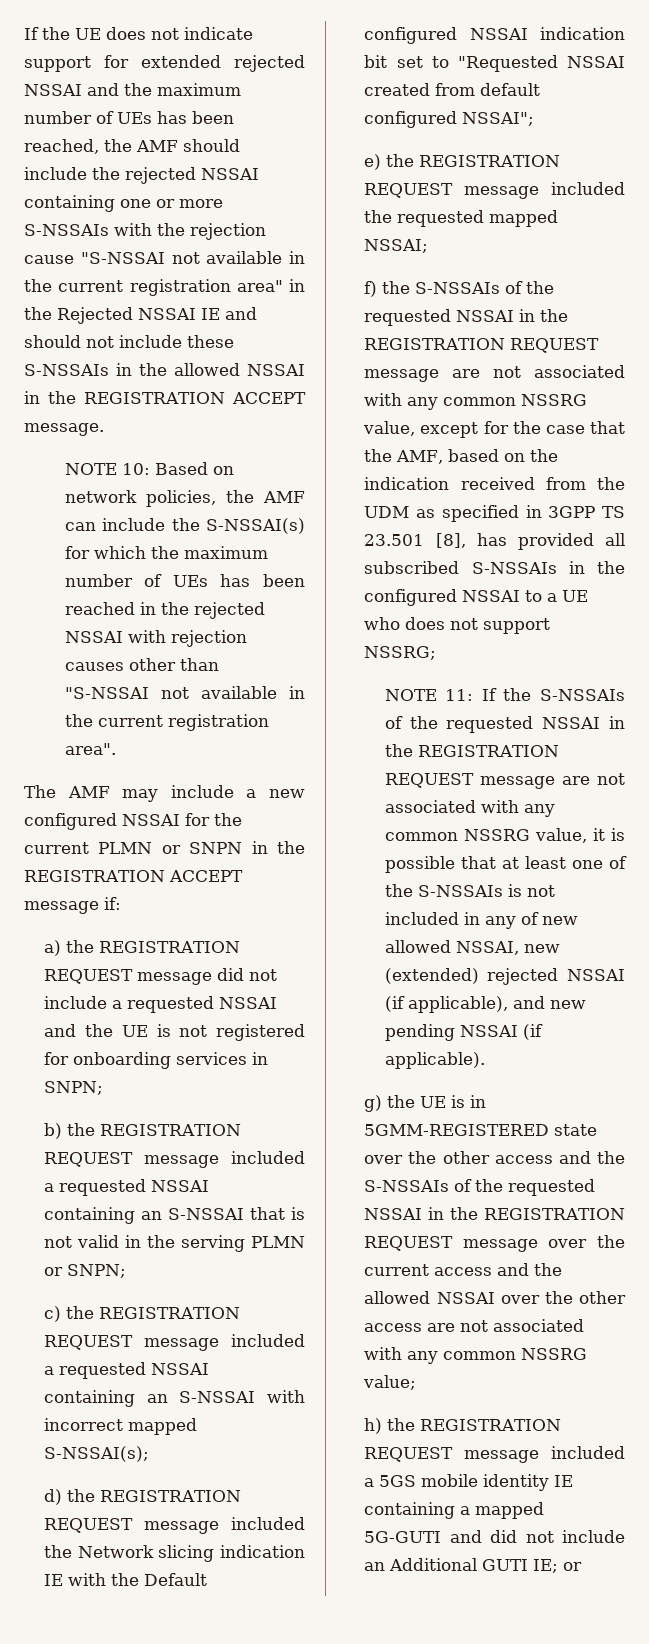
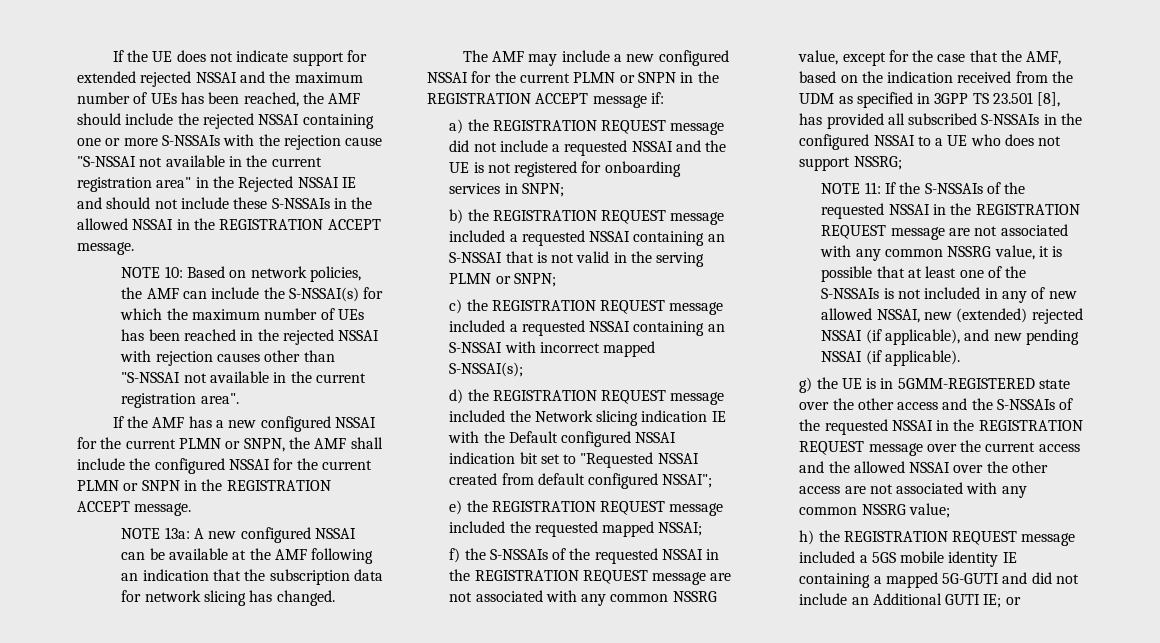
+ If the AMF has a new configured NSSAI for the current PLMN or SNPN, the AMF shall include the configured NSSAI for the current PLMN or SNPN in the REGISTRATION ACCEPT message.
+ NOTE 13a: A new configured NSSAI can be available at the AMF following an indication that the subscription data for network slicing has changed.

